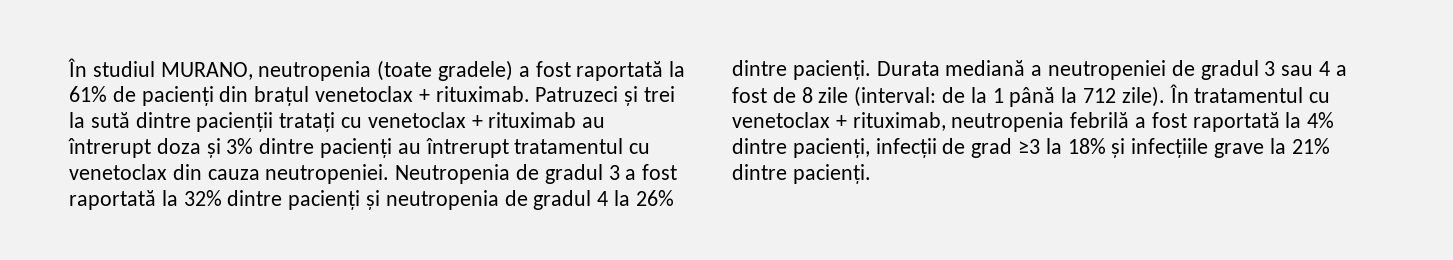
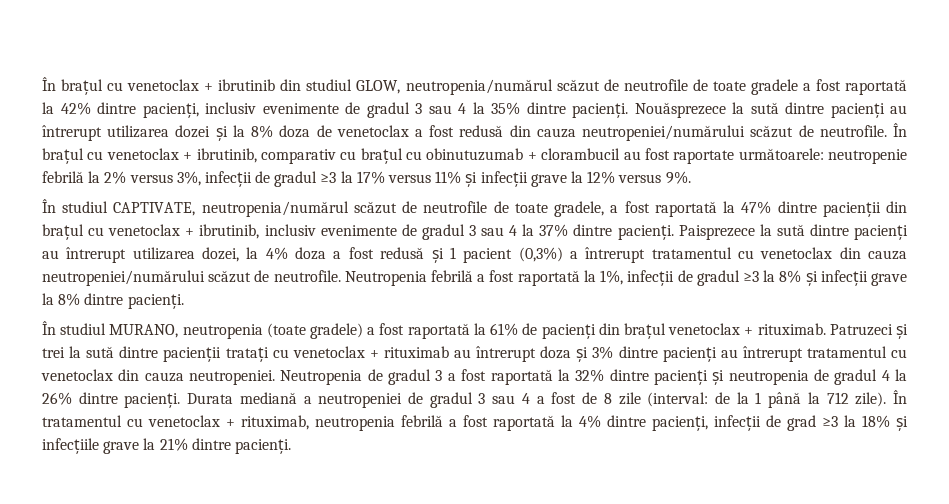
+ În brațul cu venetoclax + ibrutinib din studiul GLOW, neutropenia/numărul scăzut de neutrofile de toate gradele a fost raportată la 42% dintre pacienți, inclusiv evenimente de gradul 3 sau 4 la 35% dintre pacienți. Nouăsprezece la sută dintre pacienți au întrerupt utilizarea dozei și la 8% doza de venetoclax a fost redusă din cauza neutropeniei/numărului scăzut de neutrofile. În brațul cu venetoclax + ibrutinib, comparativ cu brațul cu obinutuzumab + clorambucil au fost raportate următoarele: neutropenie febrilă la 2% versus 3%, infecții de gradul ≥3 la 17% versus 11% și infecții grave la 12% versus 9%.
+ În studiul CAPTIVATE, neutropenia/numărul scăzut de neutrofile de toate gradele, a fost raportată la 47% dintre pacienții din brațul cu venetoclax + ibrutinib, inclusiv evenimente de gradul 3 sau 4 la 37% dintre pacienți. Paisprezece la sută dintre pacienți au întrerupt utilizarea dozei, la 4% doza a fost redusă și 1 pacient (0,3%) a întrerupt tratamentul cu venetoclax din cauza neutropeniei/numărului scăzut de neutrofile. Neutropenia febrilă a fost raportată la 1%, infecții de gradul ≥3 la 8% și infecții grave la 8% dintre pacienți.

